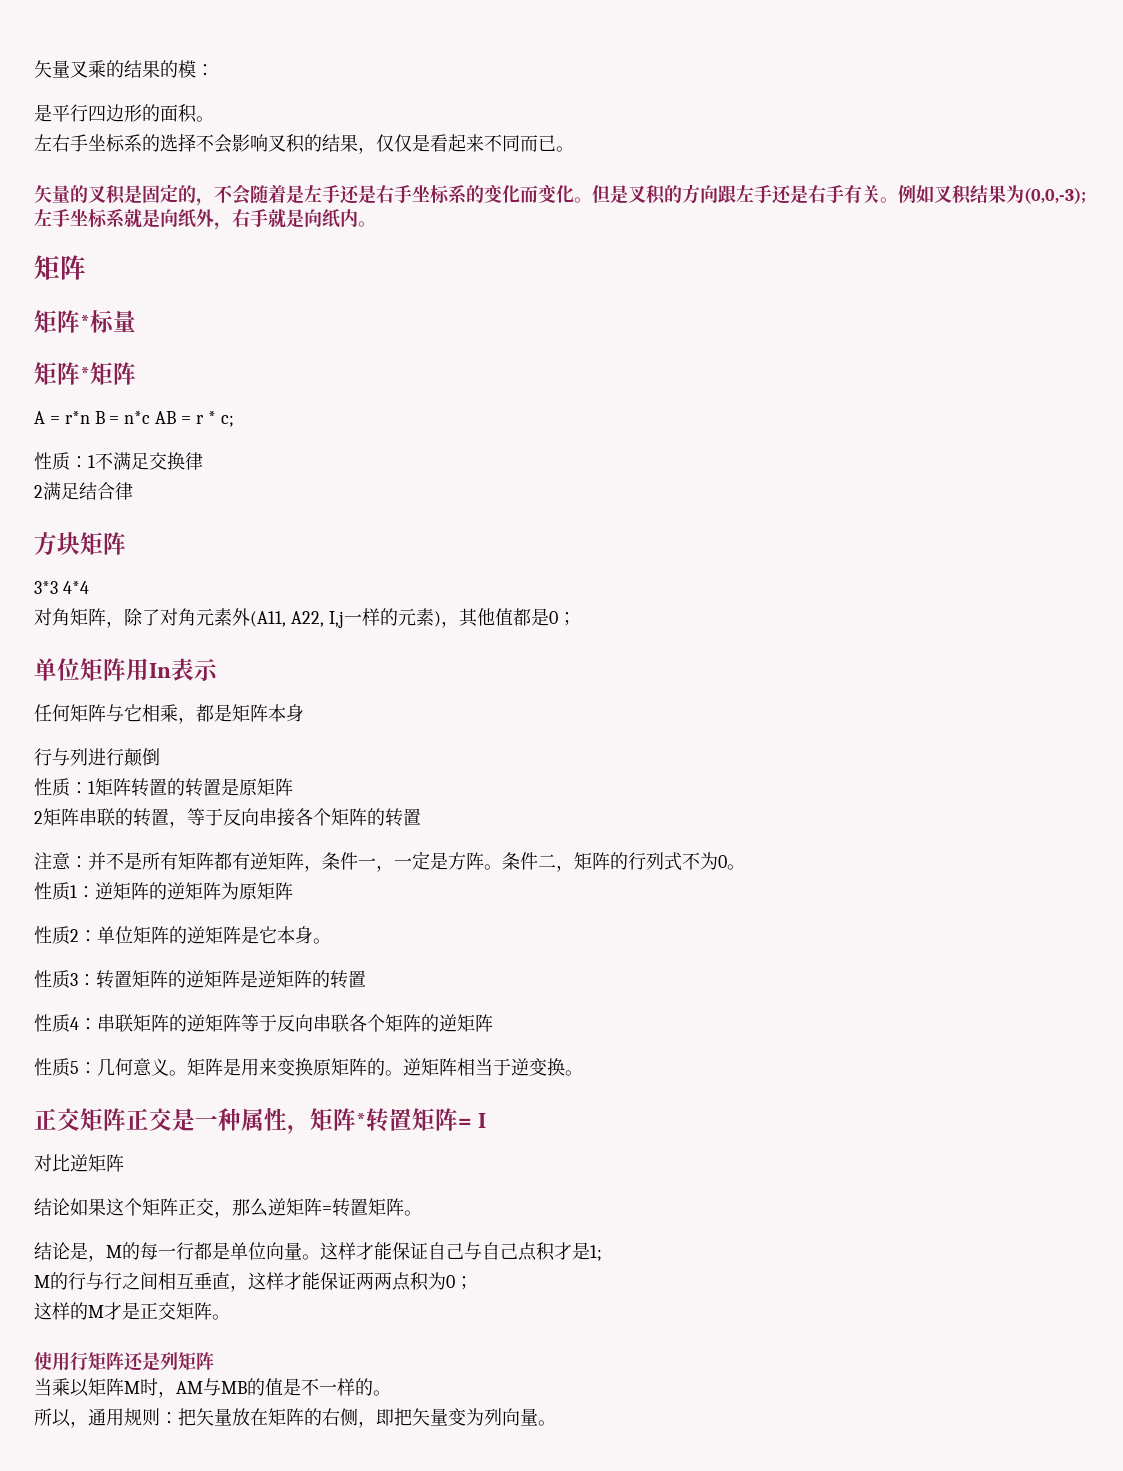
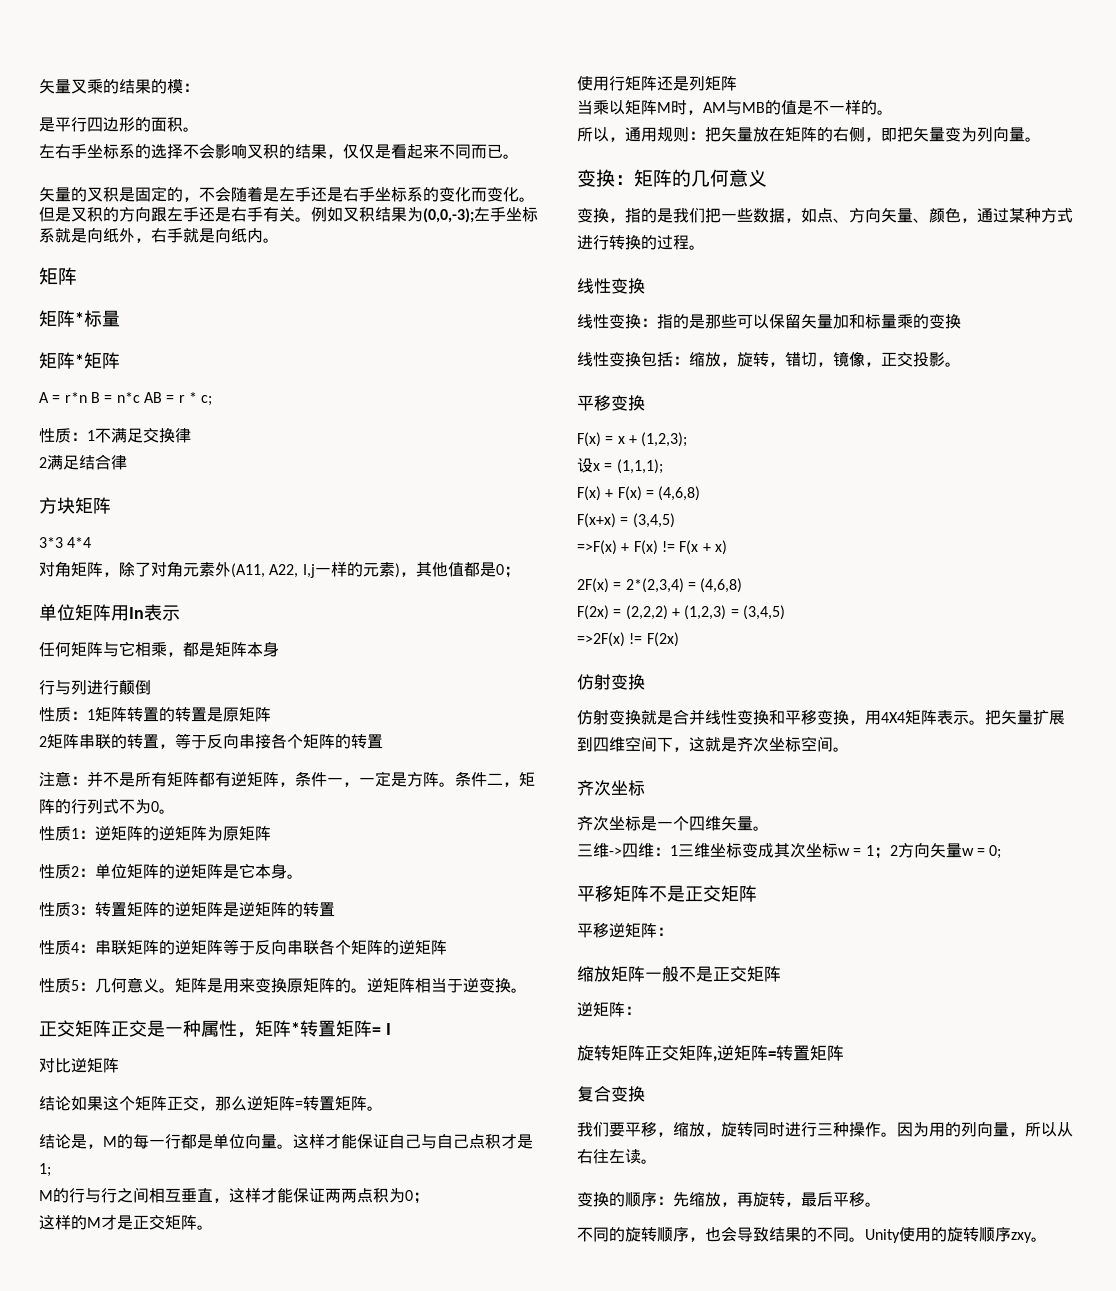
+ 变换：矩阵的几何意义
+ 变换，指的是我们把一些数据，如点、方向矢量、颜色，通过某种方式进行转换的过程。
+ 线性变换
+ 线性变换：指的是那些可以保留矢量加和标量乘的变换
+ 线性变换包括：缩放，旋转，错切，镜像，正交投影。
+ 平移变换
+ F(x) = x + (1,2,3);
+ 设x = (1,1,1);
+ F(x) + F(x) = (4,6,8)
+ F(x+x) = (3,4,5)
+ =>F(x) + F(x) != F(x + x)
+ 2F(x) = 2*(2,3,4) = (4,6,8)
+ F(2x) = (2,2,2) + (1,2,3) = (3,4,5)
+ =>2F(x) != F(2x)
+ 仿射变换
+ 仿射变换就是合并线性变换和平移变换，用4X4矩阵表示。把矢量扩展到四维空间下，这就是齐次坐标空间。
+ 齐次坐标
+ 齐次坐标是一个四维矢量。
+ 三维->四维：1三维坐标变成其次坐标w = 1；2方向矢量w = 0;
+ 平移矩阵不是正交矩阵
+ 平移逆矩阵：
+ 缩放矩阵一般不是正交矩阵
+ 逆矩阵：
+ 旋转矩阵正交矩阵,逆矩阵=转置矩阵
+ 复合变换
+ 我们要平移，缩放，旋转同时进行三种操作。因为用的列向量，所以从右往左读。
+ 变换的顺序：先缩放，再旋转，最后平移。
+ 不同的旋转顺序，也会导致结果的不同。Unity使用的旋转顺序zxy。

